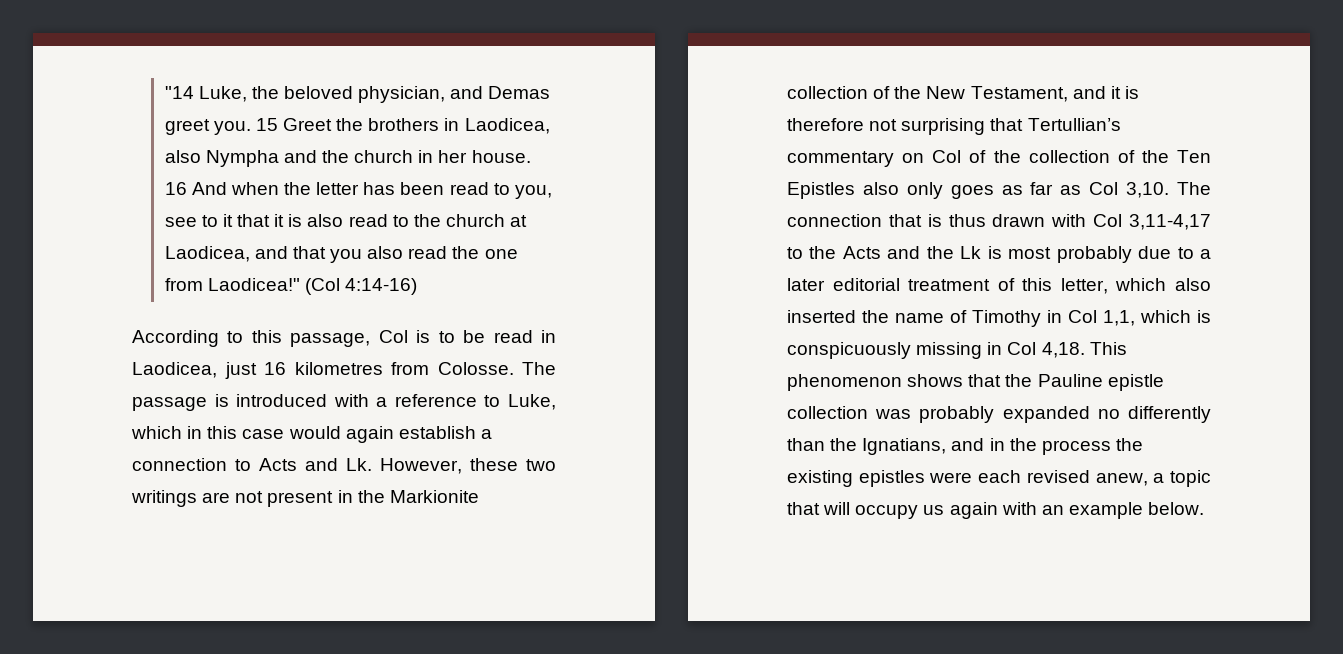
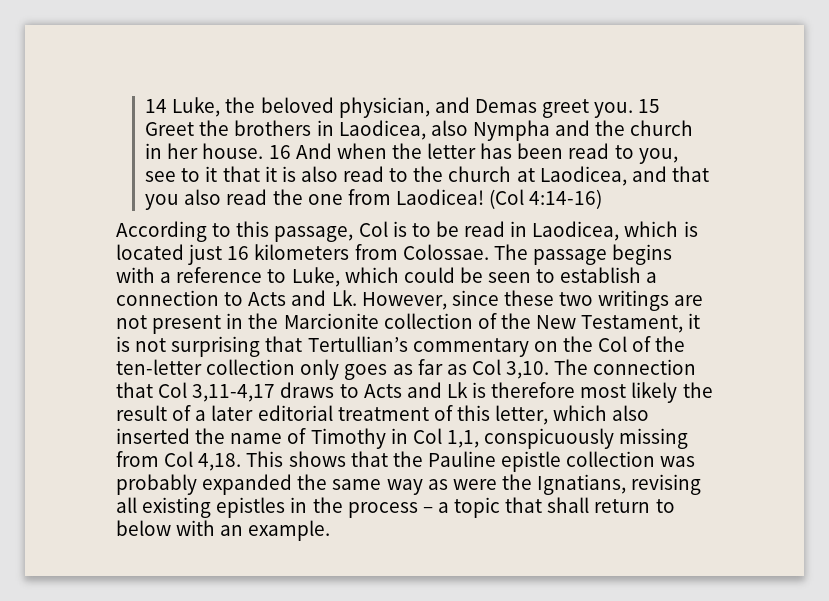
- "14 Luke, the beloved physician, and Demas greet you.
+ 14 Luke, the beloved physician, and Demas greet you.
- 16 And when the letter has been read to you, see to it that it is also read to the church at Laodicea, and that you also read the one from Laodicea!"
+ 16 And when the letter has been read to you, see to it that it is also read to the church at Laodicea, and that you also read the one from Laodicea!
- According to this passage, Col is to be read in Laodicea, just 16 kilometres from Colosse. The passage is introduced with a reference to Luke, which in this case would again establish a connection to Acts and Lk. However, these two writings are not present in the Markionite collection of the New Testament, and it is therefore not surprising that Tertullian’s commentary on Col of the collection of the Ten Epistles also only goes as far as Col 3,10.
+ According to this passage, Col is to be read in Laodicea, which is located just 16 kilometers from Colossae. The passage begins with a reference to Luke, which could be seen to establish a connection to Acts and Lk. However, since these two writings are not present in the Marcionite collection of the New Testament, it is not surprising that Tertullian’s commentary on the Col of the ten-letter collection only goes as far as Col 3,10.
- The connection that is thus drawn with Col 3,11-4,17 to the Acts and the Lk is most probably due to a later editorial treatment of this letter, which also inserted the name of Timothy in Col 1,1, which is conspicuously missing in Col 4,18.
+ The connection that Col 3,11-4,17 draws to Acts and Lk is therefore most likely the result of a later editorial treatment of this letter, which also inserted the name of Timothy in Col 1,1, conspicuously missing from Col 4,18.
- This phenomenon shows that the Pauline epistle collection was probably expanded no differently than the Ignatians, and in the process the existing epistles were each revised anew, a topic that will occupy us again with an example below.
+ This shows that the Pauline epistle collection was probably expanded the same way as were the Ignatians, revising all existing epistles in the process – a topic that shall return to below with an example.

